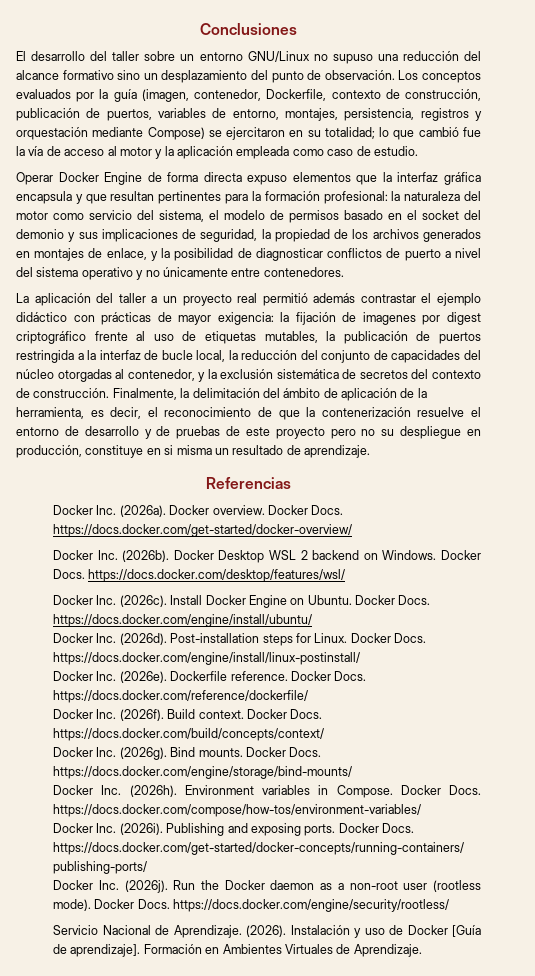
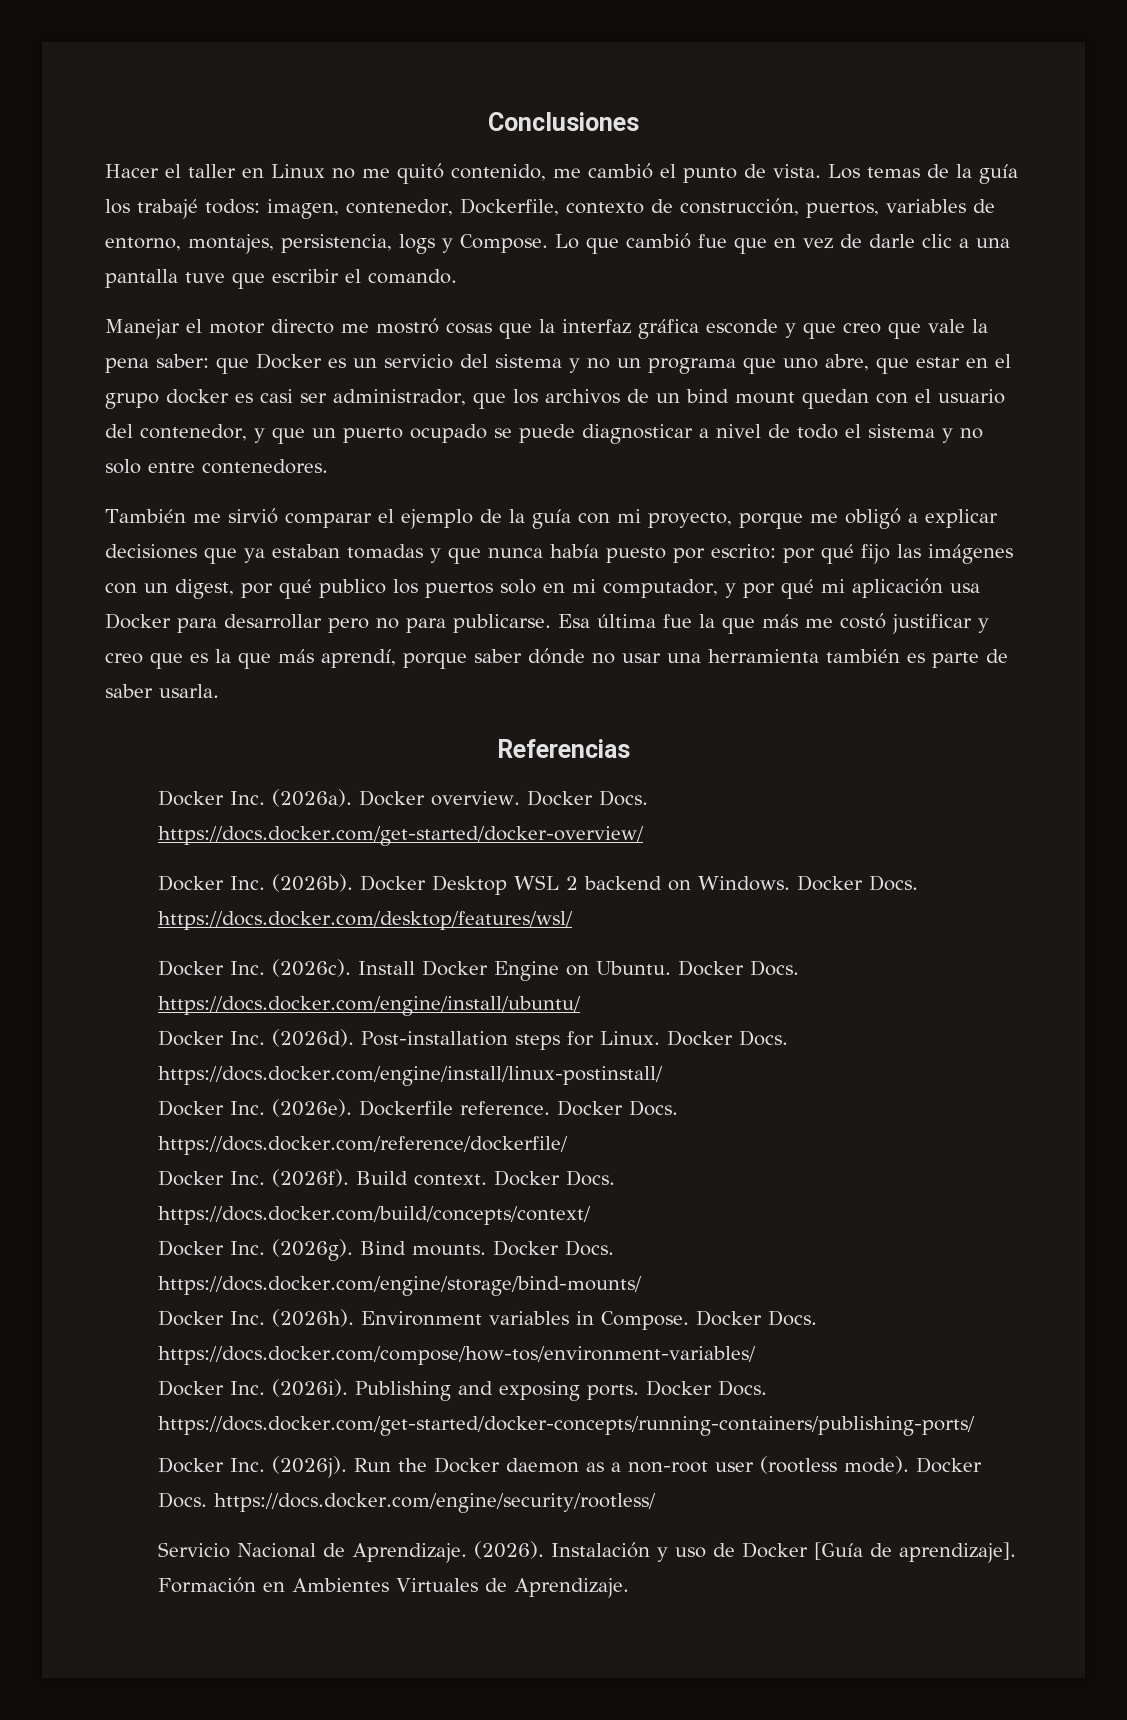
- El desarrollo del taller sobre un entorno GNU/Linux no supuso una reducción del alcance formativo sino un desplazamiento del punto de observación. Los conceptos evaluados por la guía (imagen, contenedor, Dockerfile, contexto de construcción, publicación de puertos, variables de entorno, montajes, persistencia, registros y orquestación mediante Compose) se ejercitaron en su totalidad; lo que cambió fue la vía de acceso al motor y la aplicación empleada como caso de estudio.
- Operar Docker Engine de forma directa expuso elementos que la interfaz gráfica encapsula y que resultan pertinentes para la formación profesional: la naturaleza del motor como servicio del sistema, el modelo de permisos basado en el socket del demonio y sus implicaciones de seguridad, la propiedad de los archivos generados en montajes de enlace, y la posibilidad de diagnosticar conflictos de puerto a nivel del sistema operativo y no únicamente entre contenedores.
+ Hacer el taller en Linux no me quitó contenido, me cambió el punto de vista. Los temas de la guía los trabajé todos: imagen, contenedor, Dockerfile, contexto de construcción, puertos, variables de entorno, montajes, persistencia, logs y Compose. Lo que cambió fue que en vez de darle clic a una pantalla tuve que escribir el comando.
+ Manejar el motor directo me mostró cosas que la interfaz gráfica esconde y que creo que vale la pena saber: que Docker es un servicio del sistema y no un programa que uno abre, que estar en el grupo docker es casi ser administrador, que los archivos de un bind mount quedan con el usuario del contenedor, y que un puerto ocupado se puede diagnosticar a nivel de todo el sistema y no solo entre contenedores.
- La aplicación del taller a un proyecto real permitió además contrastar el ejemplo didáctico con prácticas de mayor exigencia: la fijación de imagenes por digest criptográfico frente al uso de etiquetas mutables, la publicación de puertos restringida a la interfaz de bucle local, la reducción del conjunto de capacidades del núcleo otorgadas al contenedor, y la exclusión sistemática de secretos del contexto de construcción. Finalmente, la delimitación del ámbito de aplicación de la herramienta, es decir, el reconocimiento de que la contenerización resuelve el entorno de desarrollo y de pruebas de este proyecto pero no su despliegue en producción, constituye en si misma un resultado de aprendizaje.
+ También me sirvió comparar el ejemplo de la guía con mi proyecto, porque me obligó a explicar decisiones que ya estaban tomadas y que nunca había puesto por escrito: por qué fijo las imágenes con un digest, por qué publico los puertos solo en mi computador, y por qué mi aplicación usa Docker para desarrollar pero no para publicarse. Esa última fue la que más me costó justificar y creo que es la que más aprendí, porque saber dónde no usar una herramienta también es parte de saber usarla.

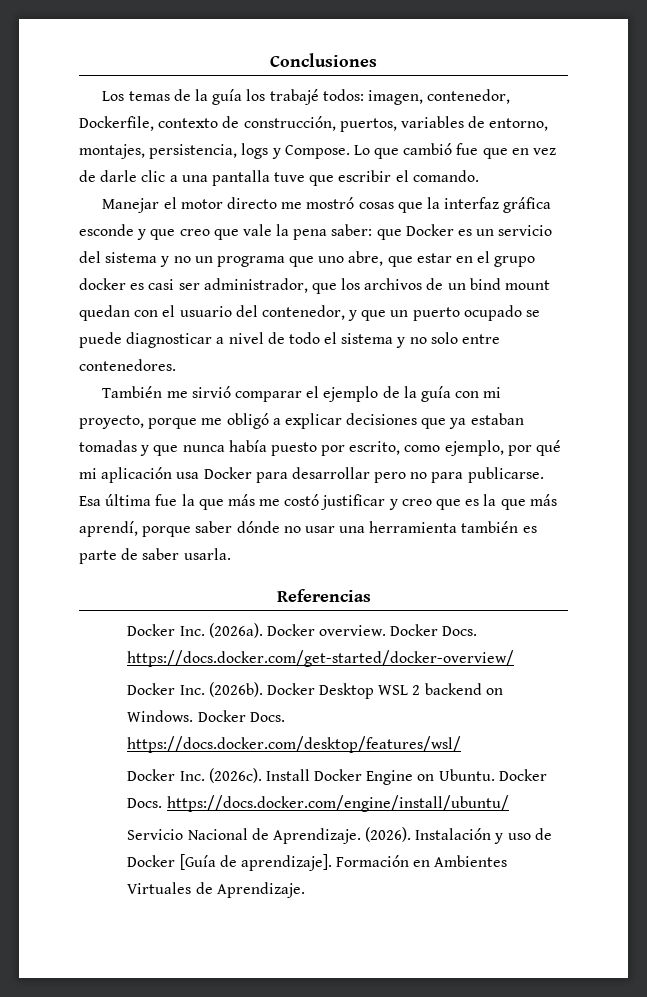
- Hacer el taller en Linux no me quitó contenido, me cambió el punto de vista.
- También me sirvió comparar el ejemplo de la guía con mi proyecto, porque me obligó a explicar decisiones que ya estaban tomadas y que nunca había puesto por escrito: por qué fijo las imágenes con un digest, por qué publico los puertos solo en mi computador, y por qué mi aplicación usa Docker para desarrollar pero no para publicarse.
+ También me sirvió comparar el ejemplo de la guía con mi proyecto, porque me obligó a explicar decisiones que ya estaban tomadas y que nunca había puesto por escrito, como ejemplo, por qué mi aplicación usa Docker para desarrollar pero no para publicarse.
- Docker Inc. (2026d). Post-installation steps for Linux. Docker Docs. https://docs.docker.com/engine/install/linux-postinstall/
- Docker Inc. (2026e). Dockerfile reference. Docker Docs. https://docs.docker.com/reference/dockerfile/
- Docker Inc. (2026f). Build context. Docker Docs. https://docs.docker.com/build/concepts/context/
- Docker Inc. (2026g). Bind mounts. Docker Docs. https://docs.docker.com/engine/storage/bind-mounts/
- Docker Inc. (2026h). Environment variables in Compose. Docker Docs. https://docs.docker.com/compose/how-tos/environment-variables/
- Docker Inc. (2026i). Publishing and exposing ports. Docker Docs. https://docs.docker.com/get-started/docker-concepts/running-containers/publishing-ports/
- Docker Inc. (2026j). Run the Docker daemon as a non-root user (rootless mode). Docker Docs. https://docs.docker.com/engine/security/rootless/

